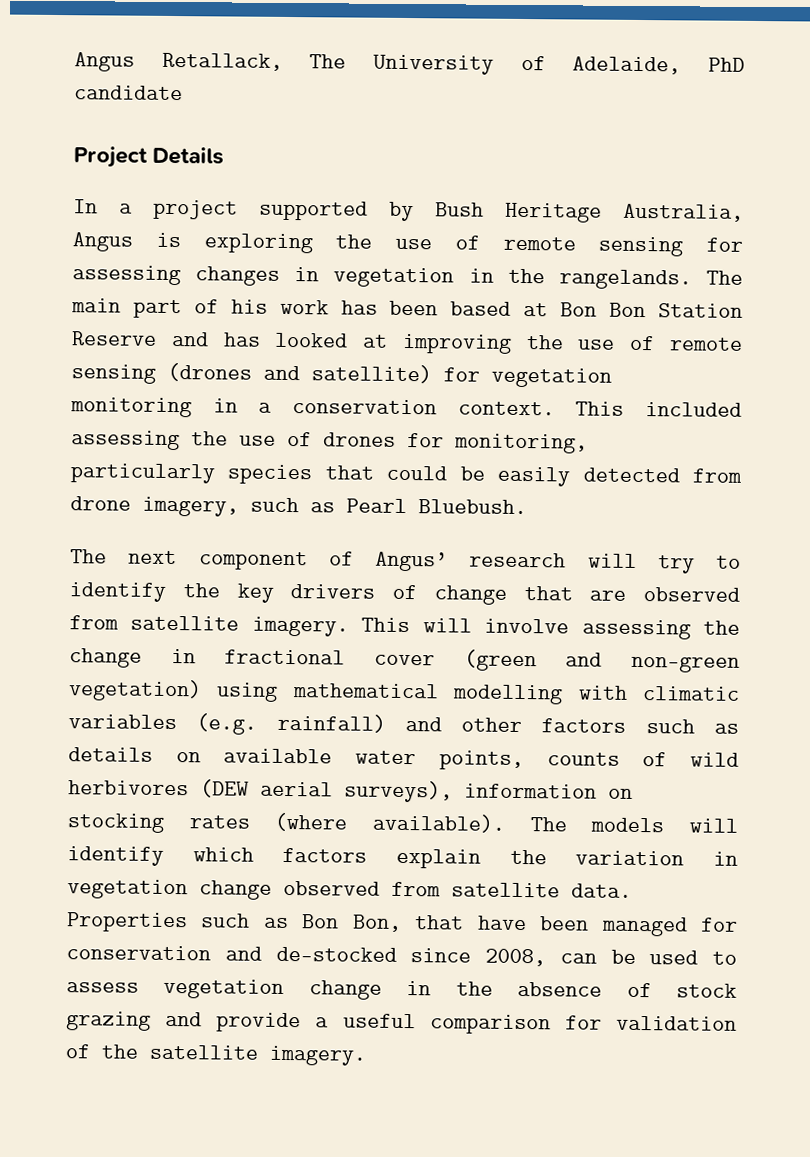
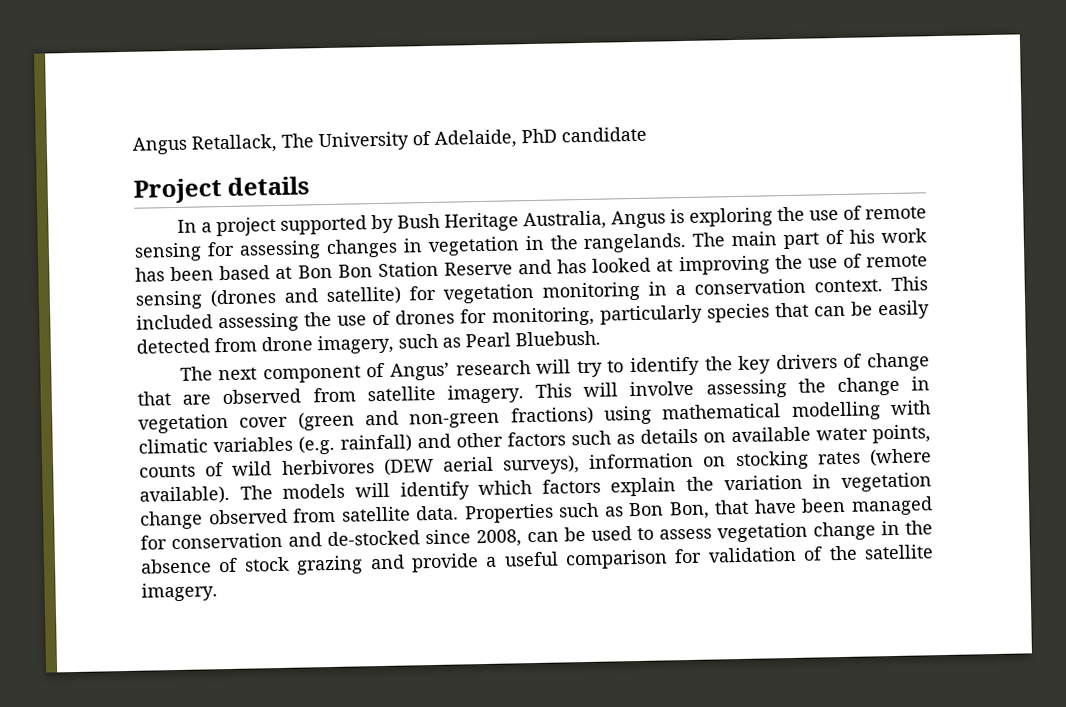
- Project Details
+ Project details
- This included assessing the use of drones for monitoring, particularly species that could be easily detected from drone imagery, such as Pearl Bluebush.
+ This included assessing the use of drones for monitoring, particularly species that can be easily detected from drone imagery, such as Pearl Bluebush.
- This will involve assessing the change in fractional cover (green and non-green vegetation) using mathematical modelling with climatic variables (e.g. rainfall) and other factors such as details on available water points, counts of wild herbivores (DEW aerial surveys), information on stocking rates (where available).
+ This will involve assessing the change in vegetation cover (green and non-green fractions) using mathematical modelling with climatic variables (e.g. rainfall) and other factors such as details on available water points, counts of wild herbivores (DEW aerial surveys), information on stocking rates (where available).

